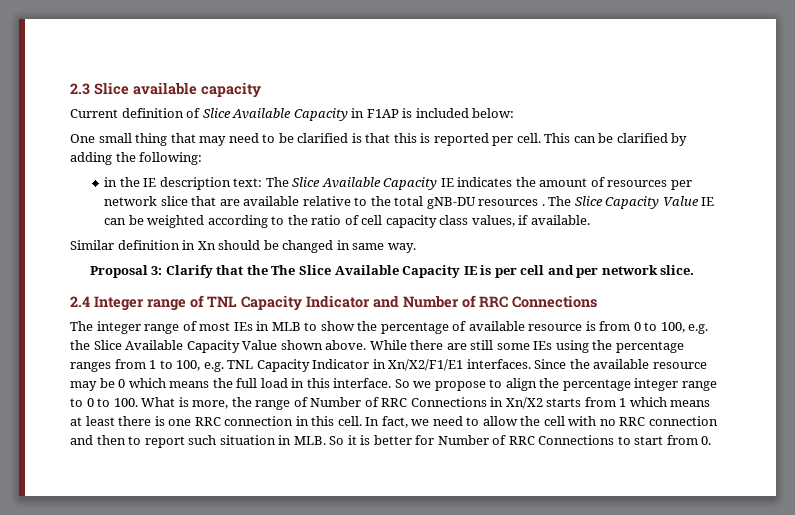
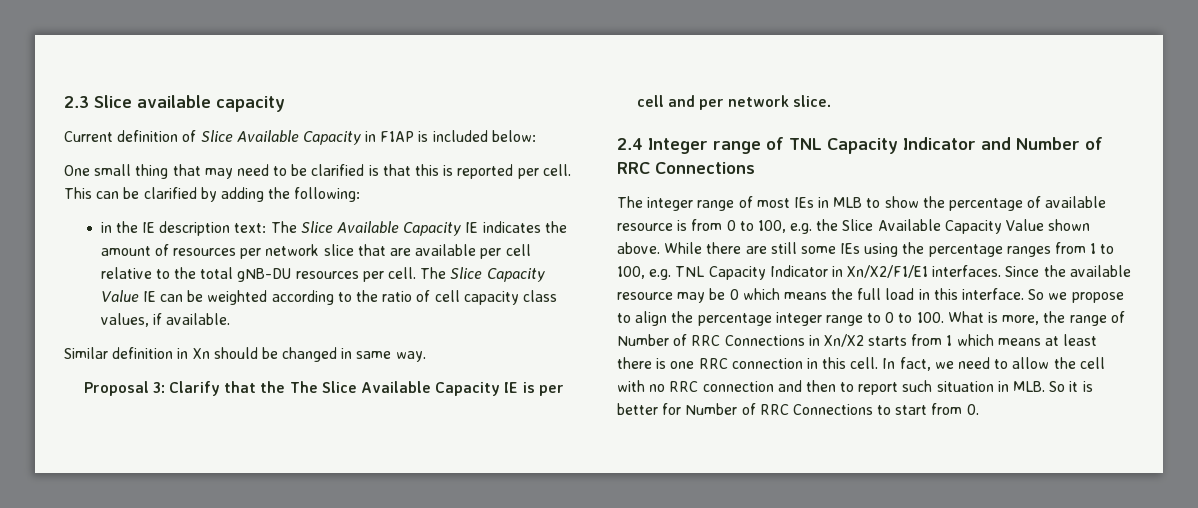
- in the IE description text: The Slice Available Capacity IE indicates the amount of resources per network slice that are available relative to the total gNB-DU resources .
+ in the IE description text: The Slice Available Capacity IE indicates the amount of resources per network slice that are available per cell relative to the total gNB-DU resources per cell.

